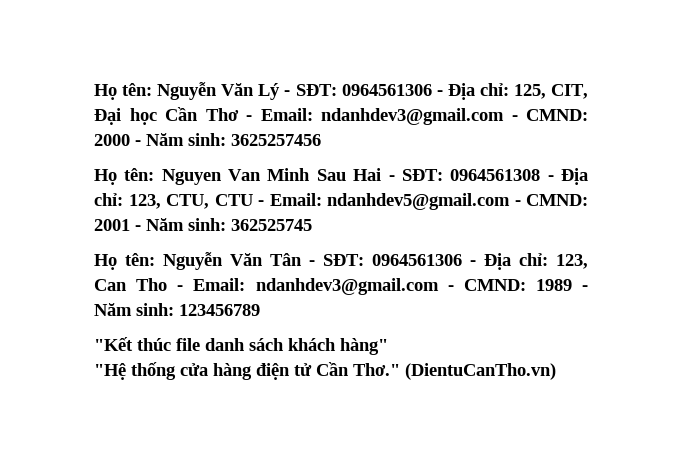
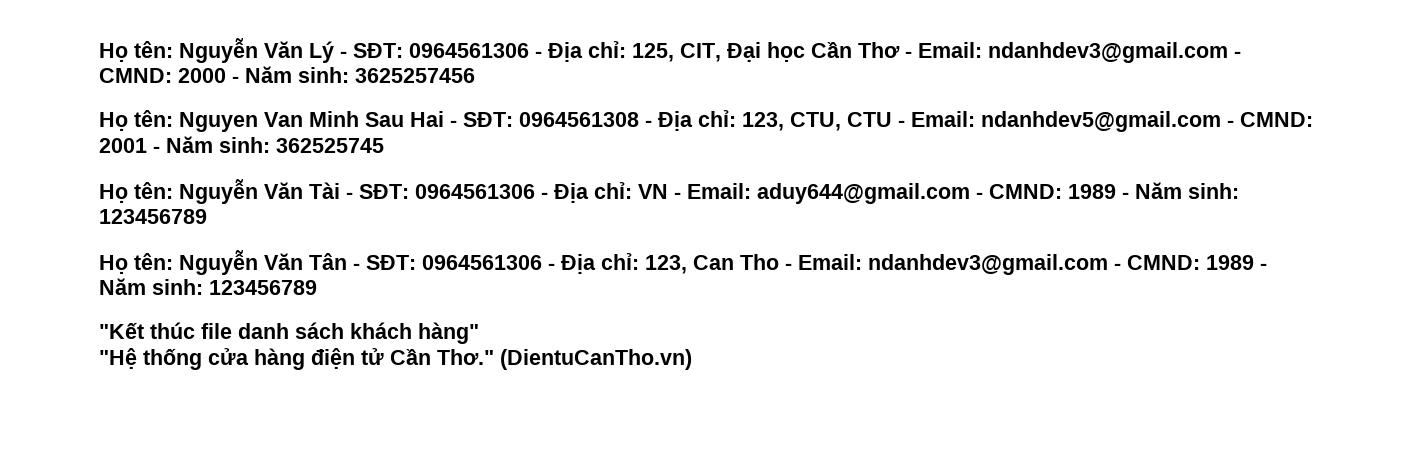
+ Họ tên: Nguyễn Văn Tài - SĐT: 0964561306 - Địa chỉ: VN - Email: aduy644@gmail.com - CMND: 1989 - Năm sinh: 123456789

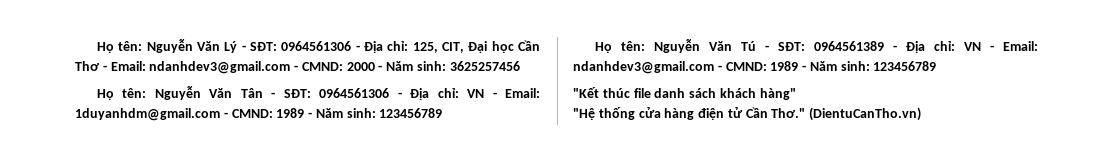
- Họ tên: Nguyen Van Minh Sau Hai - SĐT: 0964561308 - Địa chỉ: 123, CTU, CTU - Email: ndanhdev5@gmail.com - CMND: 2001 - Năm sinh: 362525745
- Họ tên: Nguyễn Văn Tài - SĐT: 0964561306 - Địa chỉ: VN - Email: aduy644@gmail.com - CMND: 1989 - Năm sinh: 123456789
+ Họ tên: Nguyễn Văn Tân - SĐT: 0964561306 - Địa chỉ: VN - Email: 1duyanhdm@gmail.com - CMND: 1989 - Năm sinh: 123456789
- Họ tên: Nguyễn Văn Tân - SĐT: 0964561306 - Địa chỉ: 123, Can Tho - Email: ndanhdev3@gmail.com - CMND: 1989 - Năm sinh: 123456789
+ Họ tên: Nguyễn Văn Tú - SĐT: 0964561389 - Địa chỉ: VN - Email: ndanhdev3@gmail.com - CMND: 1989 - Năm sinh: 123456789

